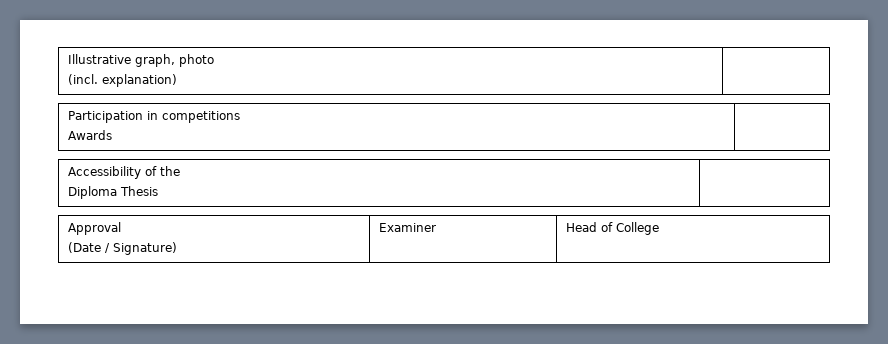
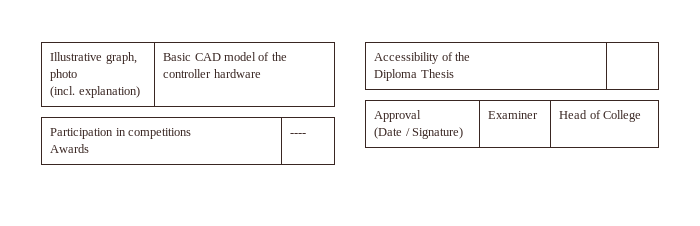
  Illustrative graph, photo
- (incl. explanation) |
+ (incl. explanation) | Basic CAD model of the controller hardware
  Participation in competitions
- Awards |
+ Awards | ----

